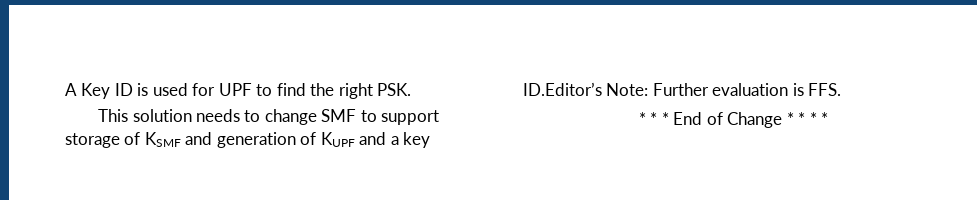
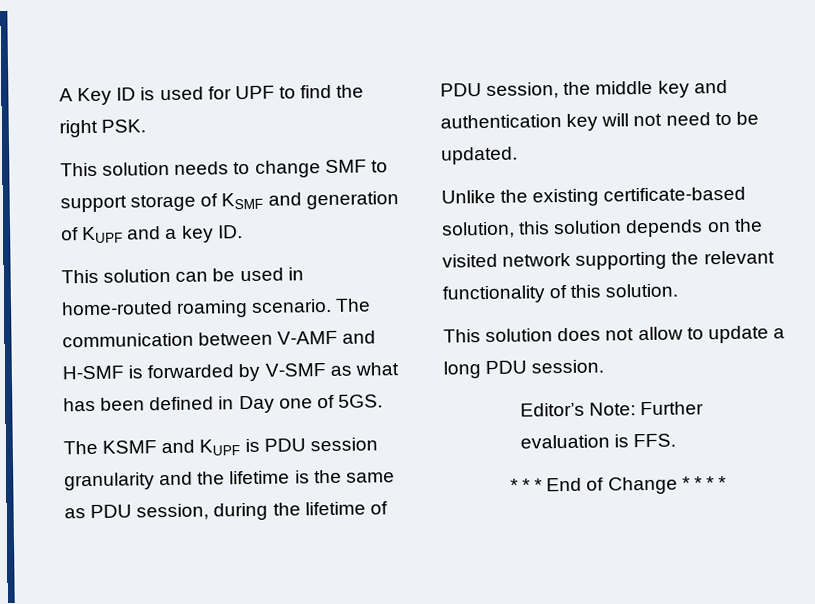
- This solution needs to change SMF to support storage of KSMF and generation of KUPF and a key ID.Editor’s Note: Further evaluation is FFS.
+ This solution needs to change SMF to support storage of KSMF and generation of KUPF and a key ID.
+ This solution can be used in home-routed roaming scenario. The communication between V-AMF and H-SMF is forwarded by V-SMF as what has been defined in Day one of 5GS.
+ The KSMF and KUPF is PDU session granularity and the lifetime is the same as PDU session, during the lifetime of PDU session, the middle key and authentication key will not need to be updated.
+ Unlike the existing certificate-based solution, this solution depends on the visited network supporting the relevant functionality of this solution.
+ This solution does not allow to update a long PDU session.
+ Editor’s Note: Further evaluation is FFS.

